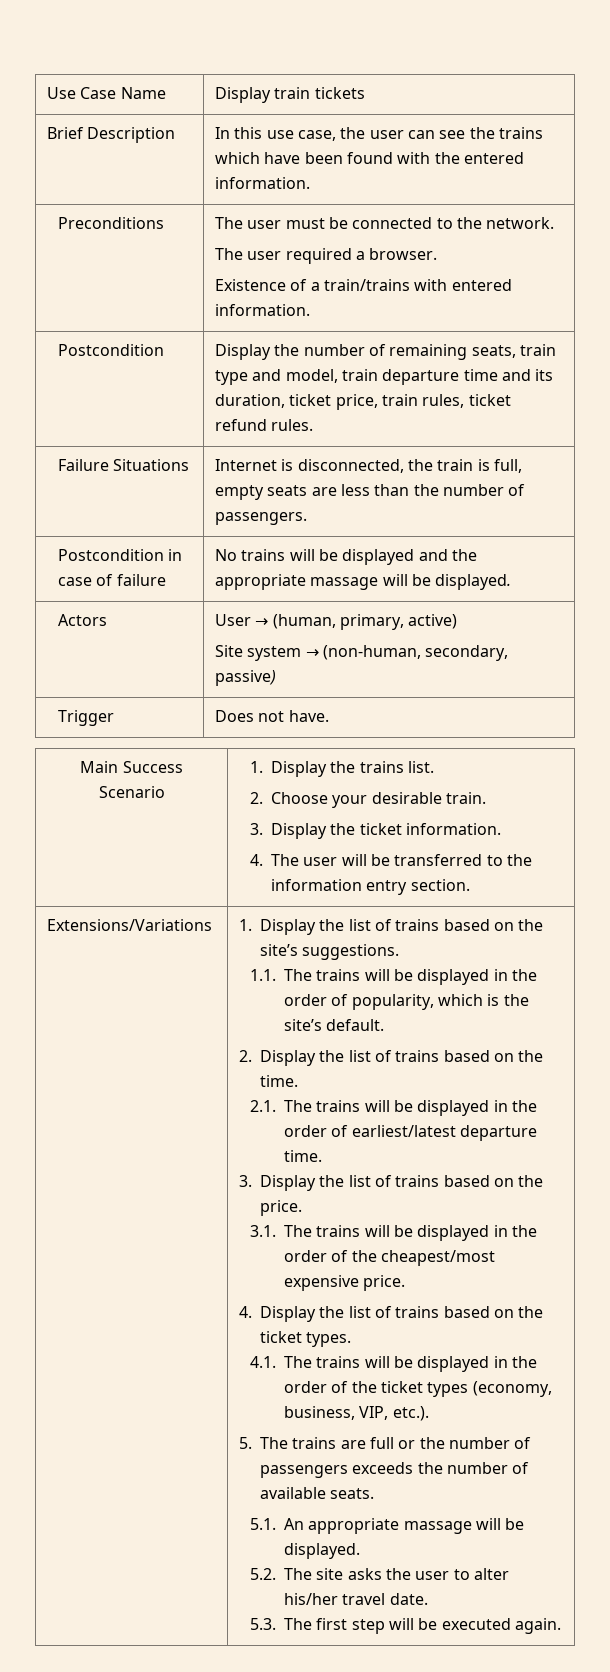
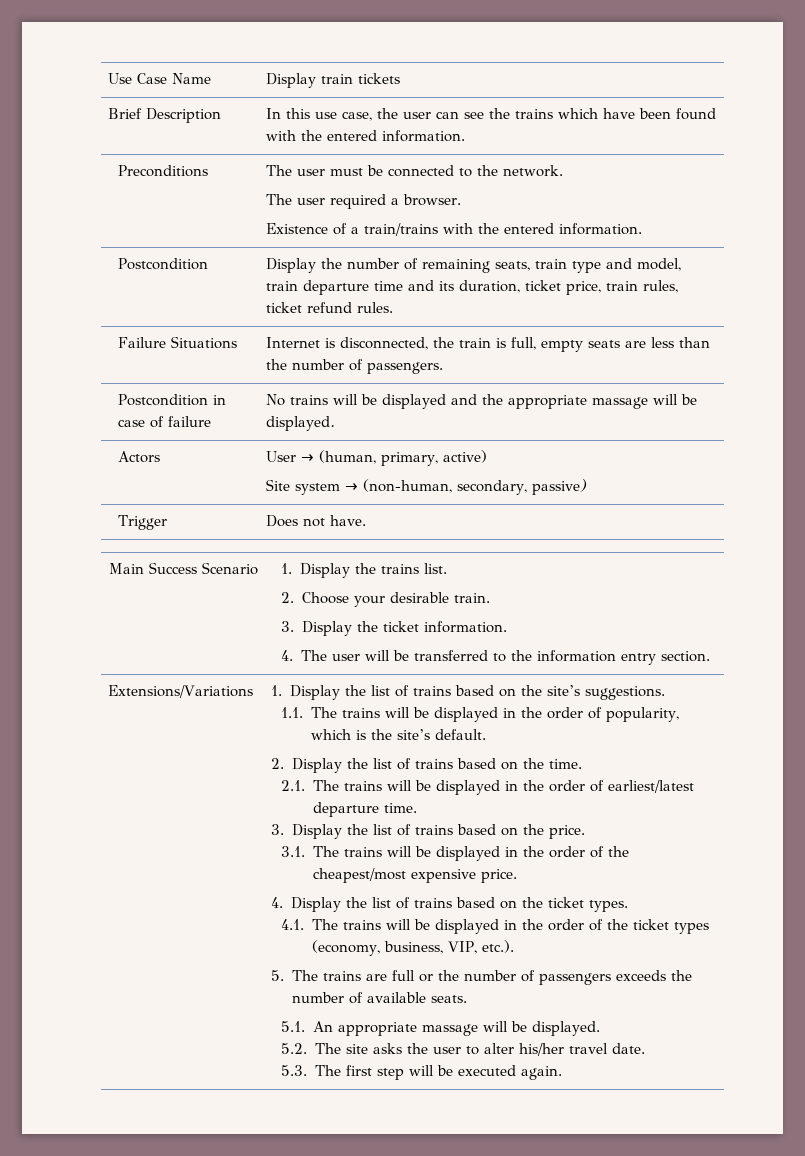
  Preconditions | The user must be connected to the network.
  The user required a browser.
- Existence of a train/trains with entered information.
+ Existence of a train/trains with the entered information.

